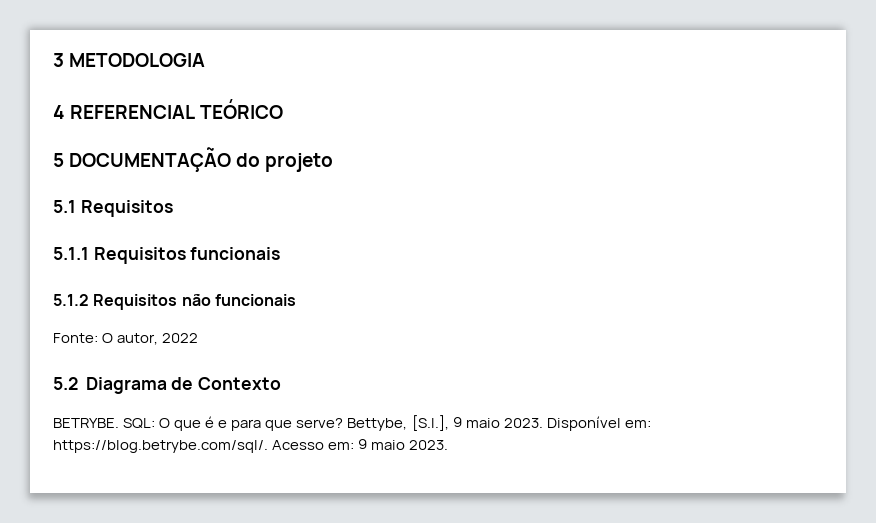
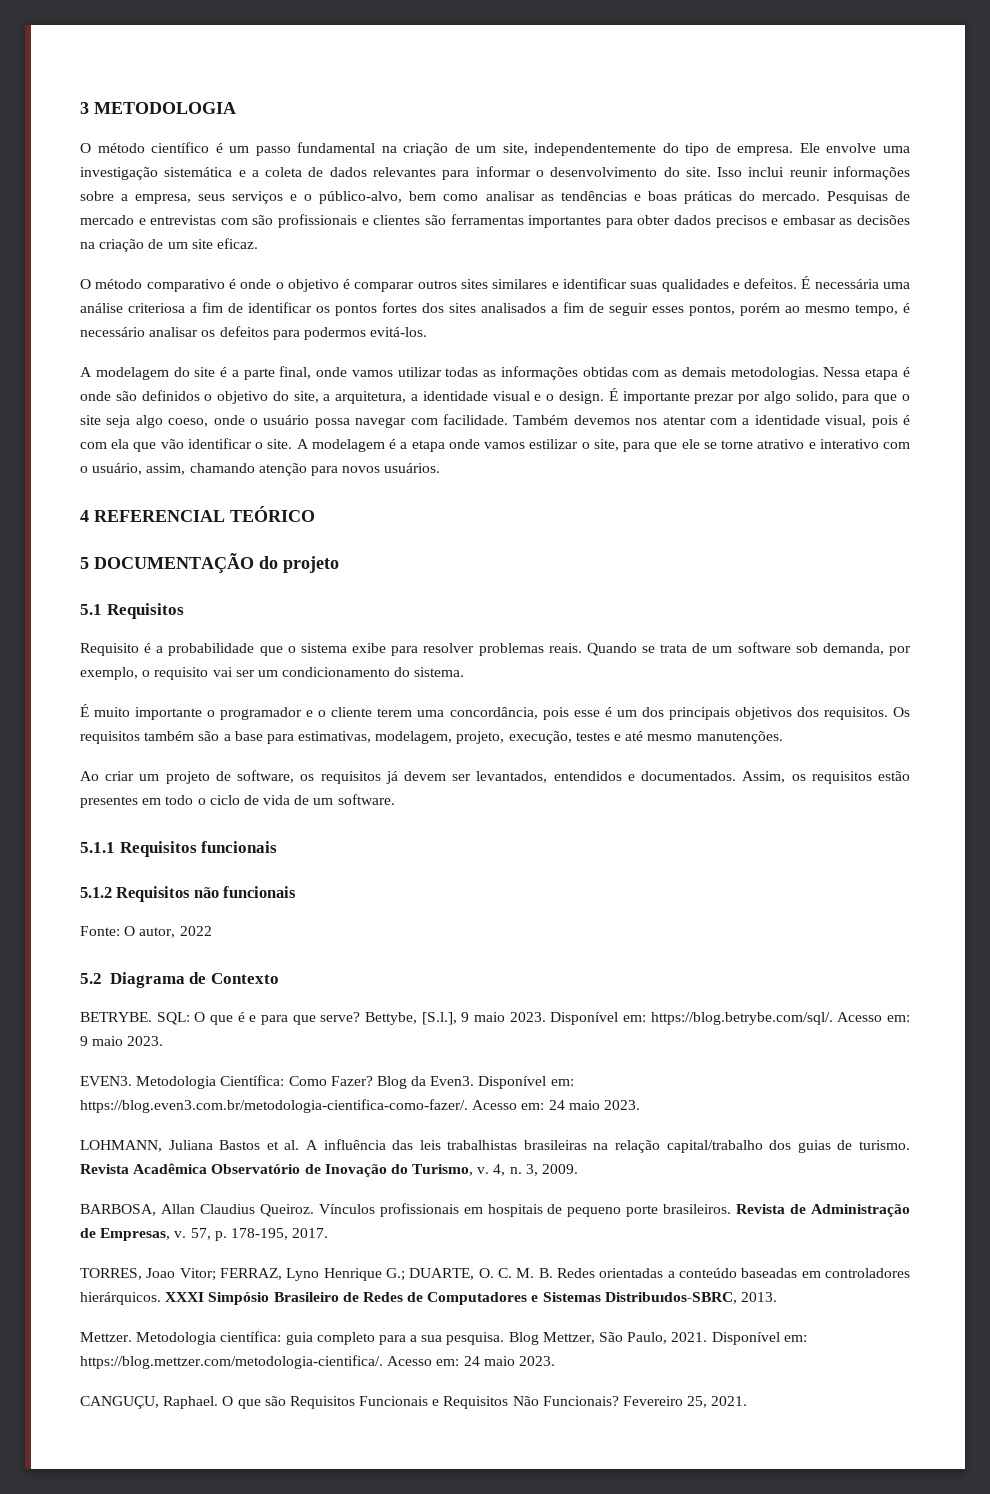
+ O método científico é um passo fundamental na criação de um site, independentemente do tipo de empresa. Ele envolve uma investigação sistemática e a coleta de dados relevantes para informar o desenvolvimento do site. Isso inclui reunir informações sobre a empresa, seus serviços e o público-alvo, bem como analisar as tendências e boas práticas do mercado. Pesquisas de mercado e entrevistas com são profissionais e clientes são ferramentas importantes para obter dados precisos e embasar as decisões na criação de um site eficaz.
+ O método comparativo é onde o objetivo é comparar outros sites similares e identificar suas qualidades e defeitos. É necessária uma análise criteriosa a fim de identificar os pontos fortes dos sites analisados a fim de seguir esses pontos, porém ao mesmo tempo, é necessário analisar os defeitos para podermos evitá-los.
+ A modelagem do site é a parte final, onde vamos utilizar todas as informações obtidas com as demais metodologias. Nessa etapa é onde são definidos o objetivo do site, a arquitetura, a identidade visual e o design. É importante prezar por algo solido, para que o site seja algo coeso, onde o usuário possa navegar com facilidade. Também devemos nos atentar com a identidade visual, pois é com ela que vão identificar o site. A modelagem é a etapa onde vamos estilizar o site, para que ele se torne atrativo e interativo com o usuário, assim, chamando atenção para novos usuários.
+ Requisito é a probabilidade que o sistema exibe para resolver problemas reais. Quando se trata de um software sob demanda, por exemplo, o requisito vai ser um condicionamento do sistema.
+ É muito importante o programador e o cliente terem uma concordância, pois esse é um dos principais objetivos dos requisitos. Os requisitos também são a base para estimativas, modelagem, projeto, execução, testes e até mesmo manutenções.
+ Ao criar um projeto de software, os requisitos já devem ser levantados, entendidos e documentados. Assim, os requisitos estão presentes em todo o ciclo de vida de um software.
+ EVEN3. Metodologia Científica: Como Fazer? Blog da Even3. Disponível em: https://blog.even3.com.br/metodologia-cientifica-como-fazer/. Acesso em: 24 maio 2023.
+ LOHMANN, Juliana Bastos et al. A influência das leis trabalhistas brasileiras na relação capital/trabalho dos guias de turismo. Revista Acadêmica Observatório de Inovação do Turismo, v. 4, n. 3, 2009.
+ BARBOSA, Allan Claudius Queiroz. Vínculos profissionais em hospitais de pequeno porte brasileiros. Revista de Administração de Empresas, v. 57, p. 178-195, 2017.
+ TORRES, Joao Vitor; FERRAZ, Lyno Henrique G.; DUARTE, O. C. M. B. Redes orientadas a conteúdo baseadas em controladores hierárquicos. XXXI Simpósio Brasileiro de Redes de Computadores e Sistemas Distribuıdos-SBRC, 2013.
+ Mettzer. Metodologia científica: guia completo para a sua pesquisa. Blog Mettzer, São Paulo, 2021. Disponível em: https://blog.mettzer.com/metodologia-cientifica/. Acesso em: 24 maio 2023.
+ CANGUÇU, Raphael. O que são Requisitos Funcionais e Requisitos Não Funcionais? Fevereiro 25, 2021.

